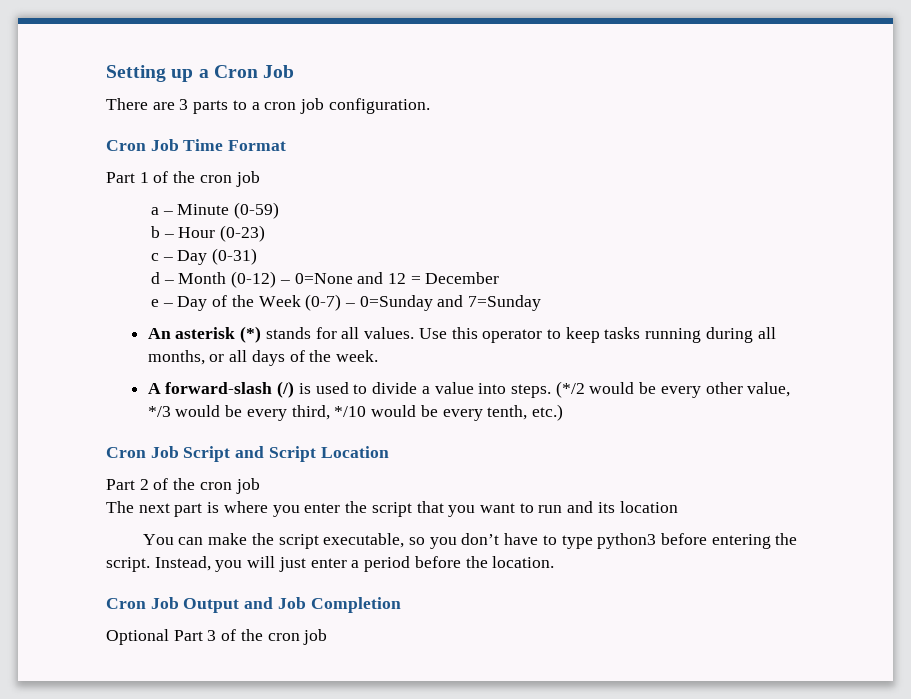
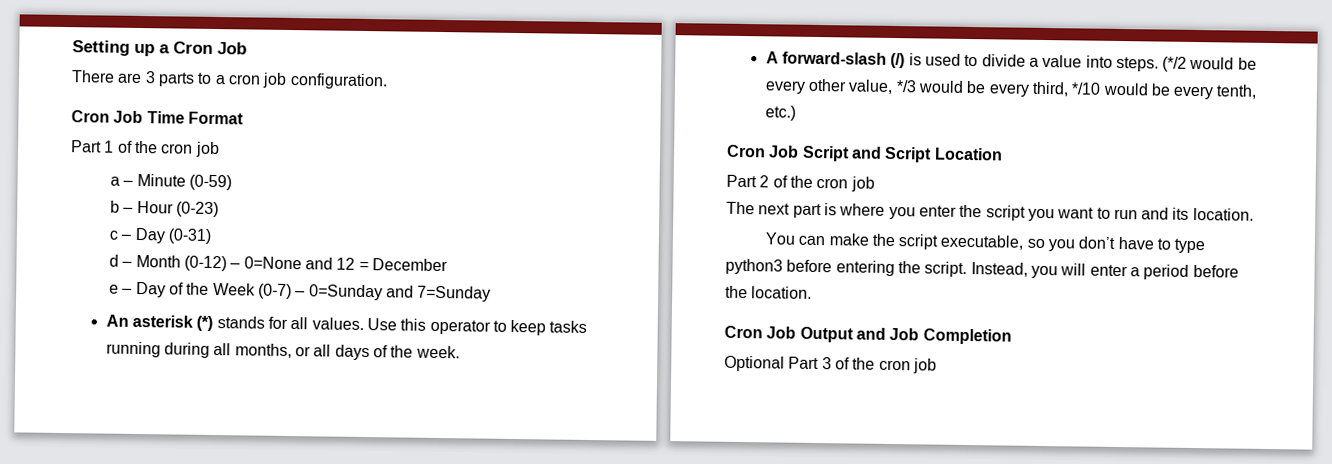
- The next part is where you enter the script that you want to run and its location
+ The next part is where you enter the script you want to run and its location.
- Instead, you will just enter a period before the location.
+ Instead, you will enter a period before the location.

